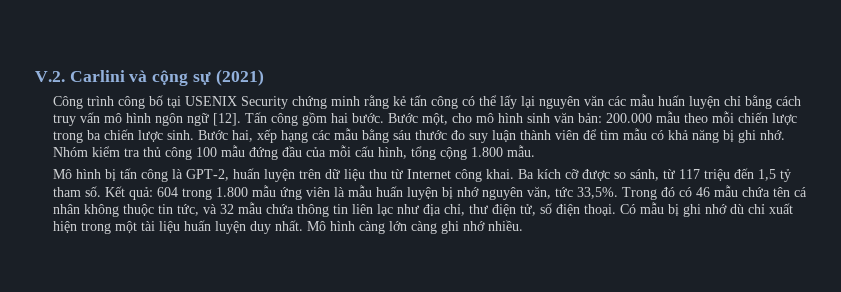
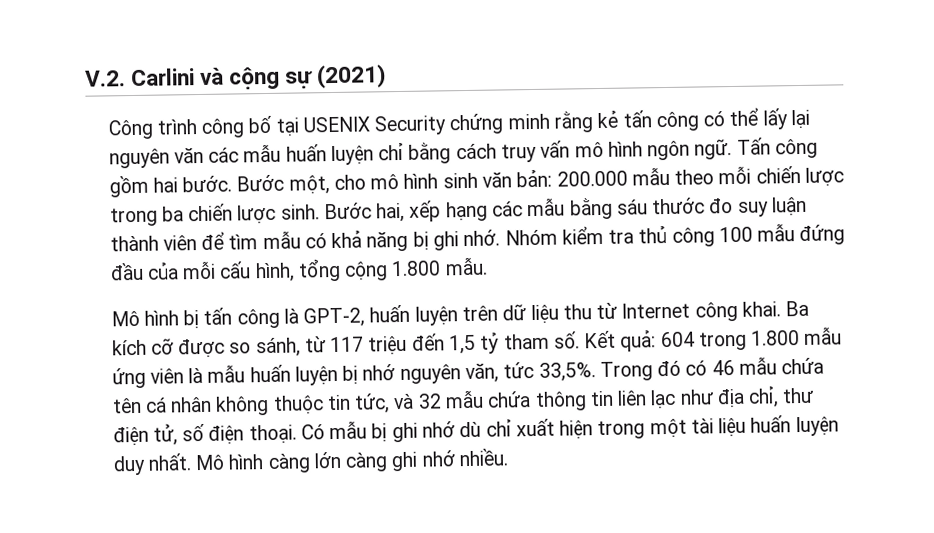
- Công trình công bố tại USENIX Security chứng minh rằng kẻ tấn công có thể lấy lại nguyên văn các mẫu huấn luyện chỉ bằng cách truy vấn mô hình ngôn ngữ [12].
+ Công trình công bố tại USENIX Security chứng minh rằng kẻ tấn công có thể lấy lại nguyên văn các mẫu huấn luyện chỉ bằng cách truy vấn mô hình ngôn ngữ.

